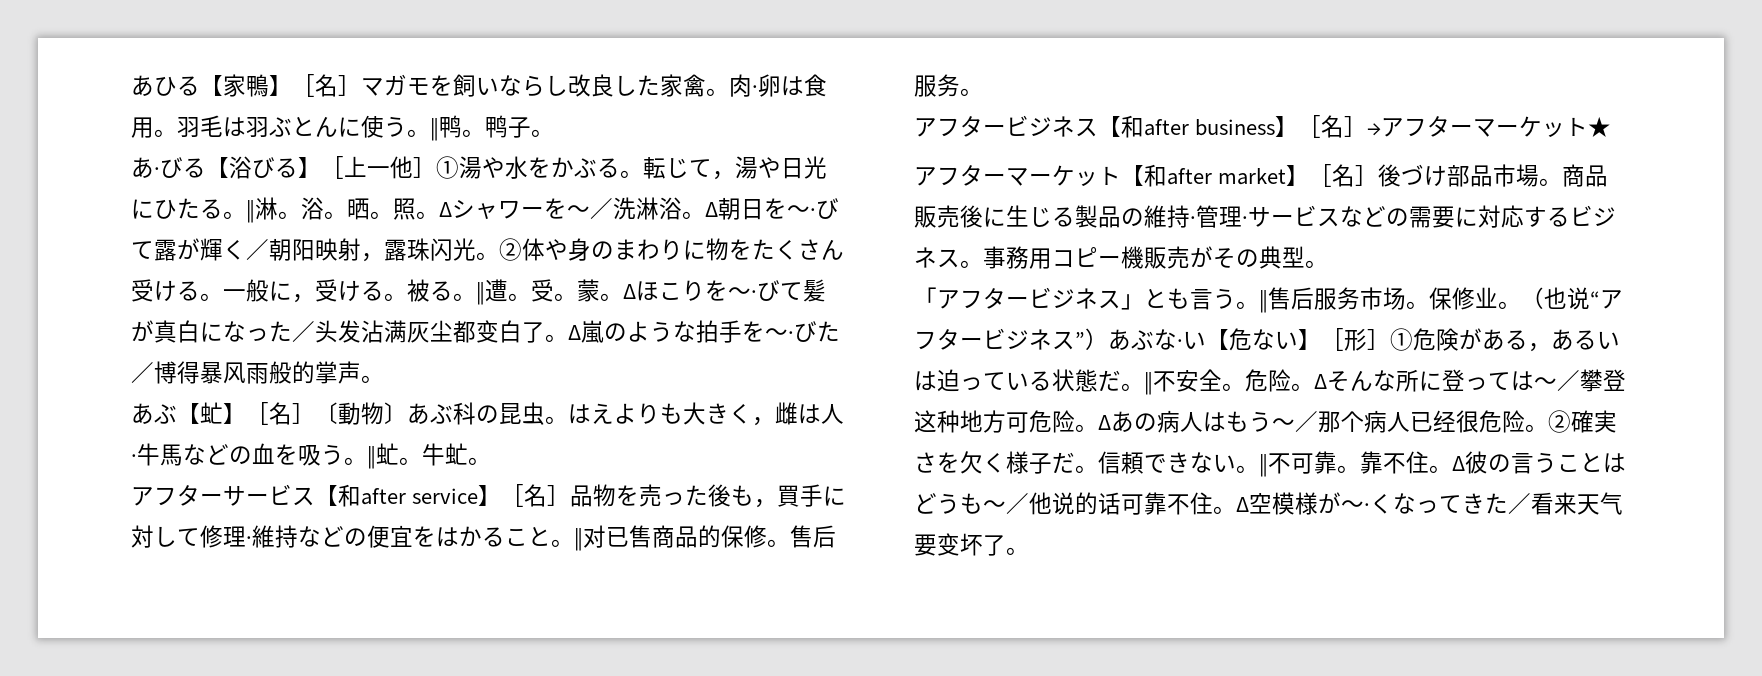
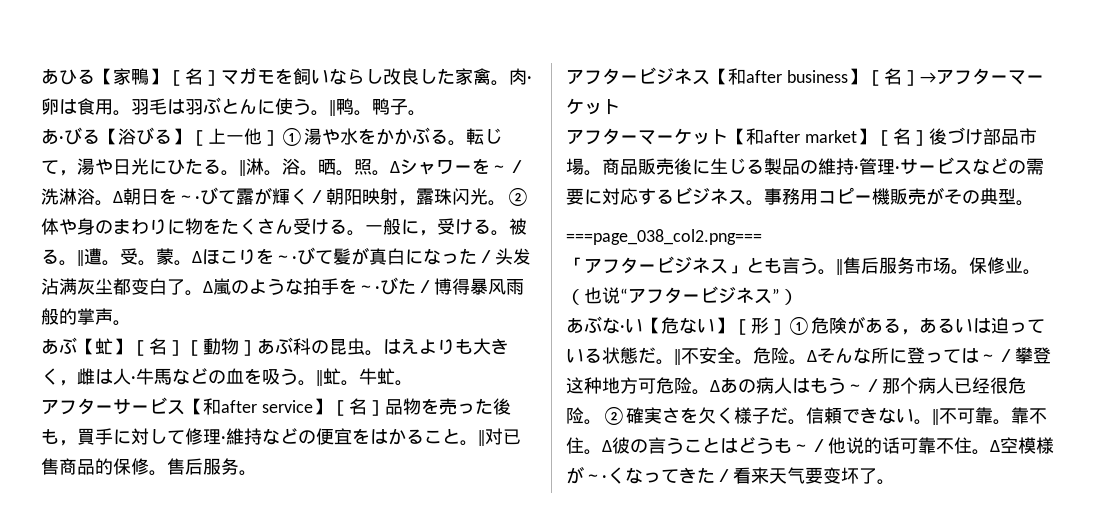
- あ·びる【浴びる】［上一他］①湯や水をかぶる。
+ あ·びる【浴びる】［上一他］①湯や水をかかぶる。
- あぶ【虻】［名］〔動物〕あぶ科の昆虫。
+ あぶ【虻】［名］［動物］あぶ科の昆虫。
- アフタービジネス【和after business】［名］→アフターマーケット★
+ アフタービジネス【和after business】［名］→アフターマーケット
+ ===page_038_col2.png===
- （也说“アフタービジネス”）あぶな·い【危ない】［形］①危険がある，あるいは迫っている状態だ。
+ （也说“アフタービジネス”）
+ あぶな·い【危ない】［形］①危険がある，あるいは迫っている状態だ。

